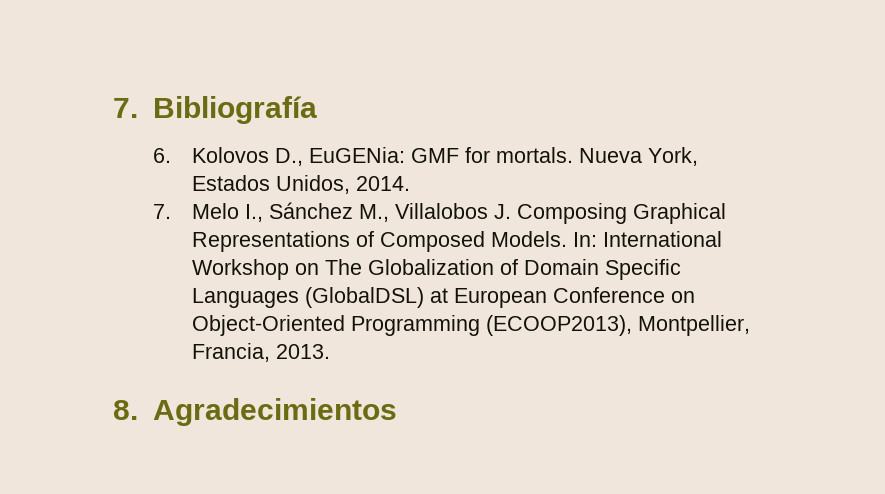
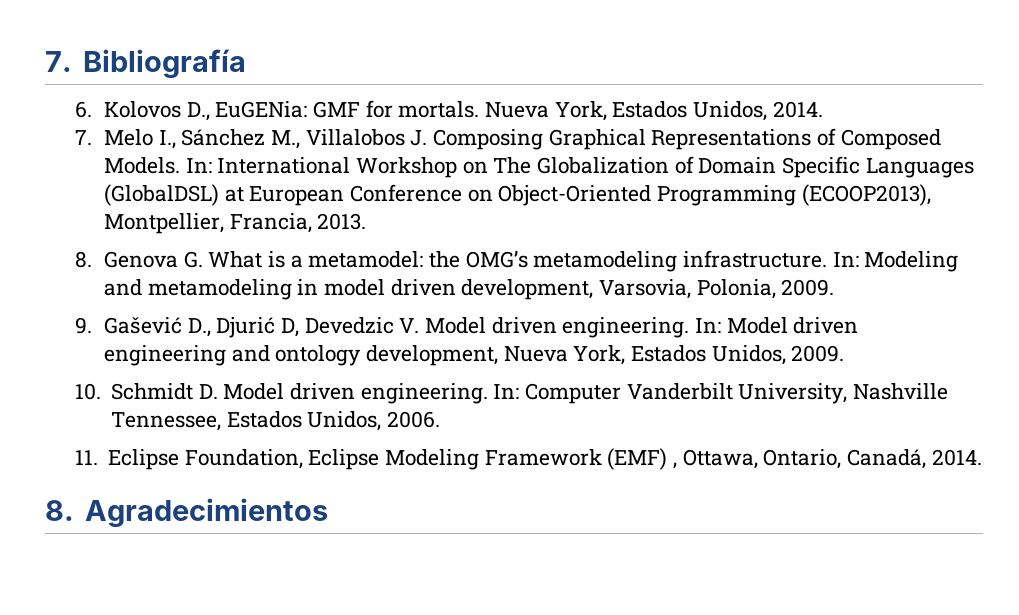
+ 8. Genova G. What is a metamodel: the OMG’s metamodeling infrastructure. In: Modeling and metamodeling in model driven development, Varsovia, Polonia, 2009.
+ 9. Gašević D., Djurić D, Devedzic V. Model driven engineering. In: Model driven engineering and ontology development, Nueva York, Estados Unidos, 2009.
+ 10. Schmidt D. Model driven engineering. In: Computer Vanderbilt University, Nashville Tennessee, Estados Unidos, 2006.
+ 11. Eclipse Foundation, Eclipse Modeling Framework (EMF) , Ottawa, Ontario, Canadá, 2014.

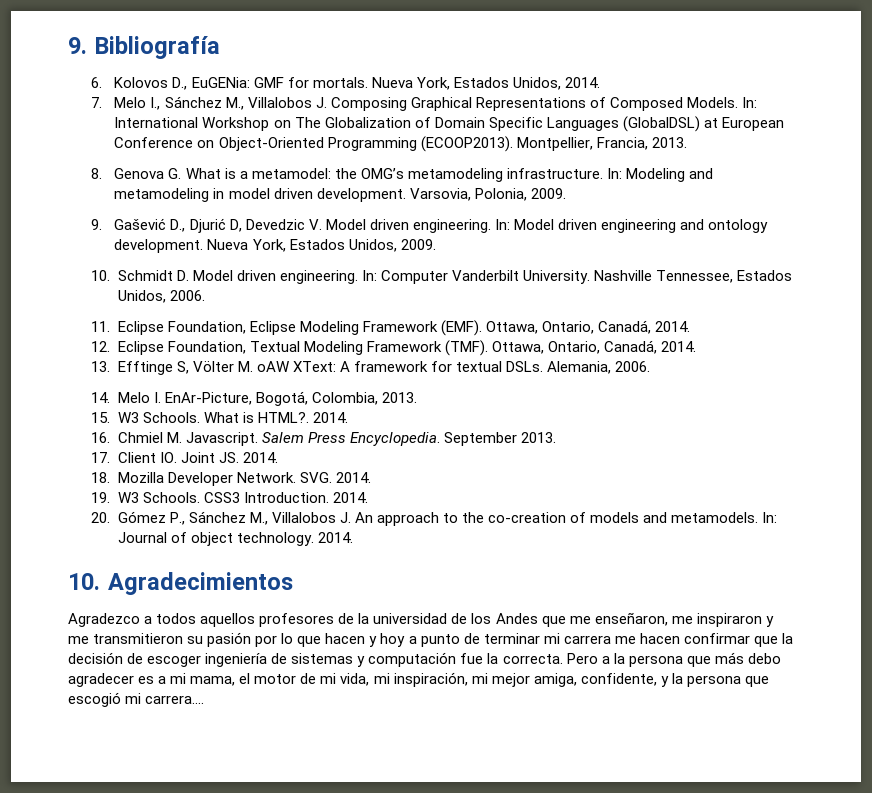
- 7. Bibliografía
+ 9. Bibliografía
- In: International Workshop on The Globalization of Domain Specific Languages (GlobalDSL) at European Conference on Object-Oriented Programming (ECOOP2013), Montpellier, Francia, 2013.
+ In: International Workshop on The Globalization of Domain Specific Languages (GlobalDSL) at European Conference on Object-Oriented Programming (ECOOP2013). Montpellier, Francia, 2013.
- In: Modeling and metamodeling in model driven development, Varsovia, Polonia, 2009.
+ In: Modeling and metamodeling in model driven development. Varsovia, Polonia, 2009.
- In: Model driven engineering and ontology development, Nueva York, Estados Unidos, 2009.
+ In: Model driven engineering and ontology development. Nueva York, Estados Unidos, 2009.
- In: Computer Vanderbilt University, Nashville Tennessee, Estados Unidos, 2006.
+ In: Computer Vanderbilt University. Nashville Tennessee, Estados Unidos, 2006.
- 11. Eclipse Foundation, Eclipse Modeling Framework (EMF) , Ottawa, Ontario, Canadá, 2014.
- 8. Agradecimientos
+ 11. Eclipse Foundation, Eclipse Modeling Framework (EMF). Ottawa, Ontario, Canadá, 2014.
+ 12. Eclipse Foundation, Textual Modeling Framework (TMF). Ottawa, Ontario, Canadá, 2014.
+ 13. Efftinge S, Völter M. oAW XText: A framework for textual DSLs. Alemania, 2006.
+ 14. Melo I. EnAr-Picture, Bogotá, Colombia, 2013.
+ 15. W3 Schools. What is HTML?. 2014.
+ 16. Chmiel M. Javascript. Salem Press Encyclopedia. September 2013.
+ 17. Client IO. Joint JS. 2014.
+ 18. Mozilla Developer Network. SVG. 2014.
+ 19. W3 Schools. CSS3 Introduction. 2014.
+ 20. Gómez P., Sánchez M., Villalobos J. An approach to the co-creation of models and metamodels. In: Journal of object technology. 2014.
+ 10. Agradecimientos
+ Agradezco a todos aquellos profesores de la universidad de los Andes que me enseñaron, me inspiraron y me transmitieron su pasión por lo que hacen y hoy a punto de terminar mi carrera me hacen confirmar que la decisión de escoger ingeniería de sistemas y computación fue la correcta. Pero a la persona que más debo agradecer es a mi mama, el motor de mi vida, mi inspiración, mi mejor amiga, confidente, y la persona que escogió mi carrera….

